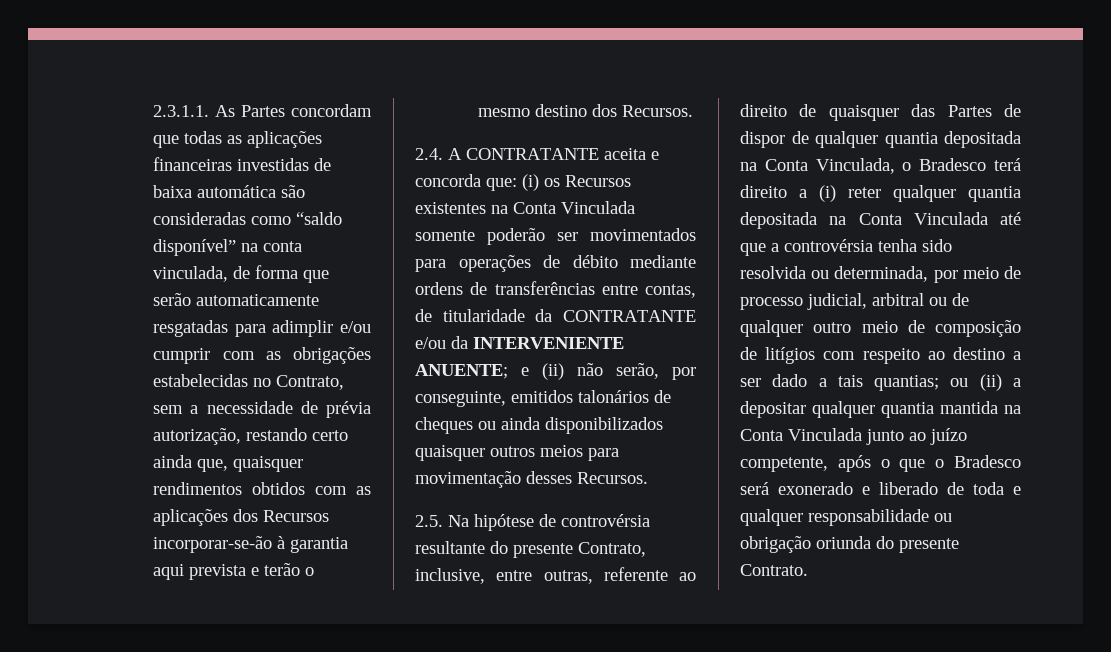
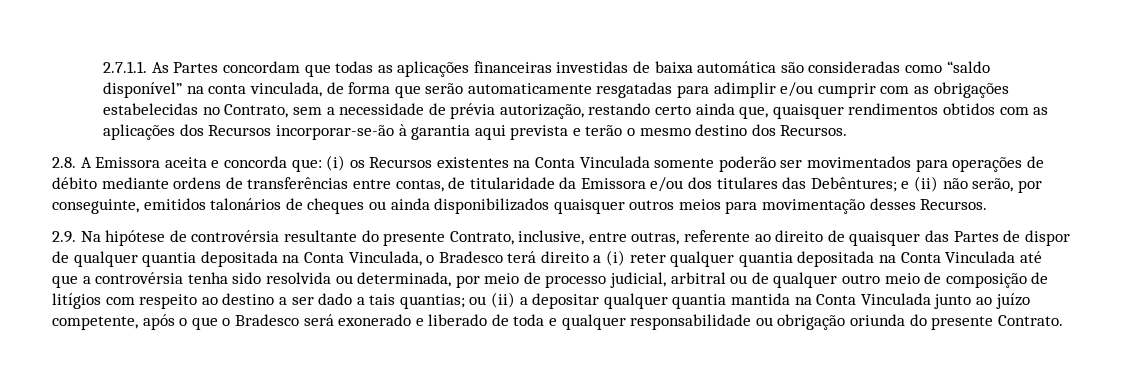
- 2.3.1.1. As Partes concordam que todas as aplicações financeiras investidas de baixa automática são consideradas como “saldo disponível” na conta vinculada, de forma que serão automaticamente resgatadas para adimplir e/ou cumprir com as obrigações estabelecidas no Contrato, sem a necessidade de prévia autorização, restando certo ainda que, quaisquer rendimentos obtidos com as aplicações dos Recursos incorporar-se-ão à garantia aqui prevista e terão o mesmo destino dos Recursos.
+ 2.7.1.1. As Partes concordam que todas as aplicações financeiras investidas de baixa automática são consideradas como “saldo disponível” na conta vinculada, de forma que serão automaticamente resgatadas para adimplir e/ou cumprir com as obrigações estabelecidas no Contrato, sem a necessidade de prévia autorização, restando certo ainda que, quaisquer rendimentos obtidos com as aplicações dos Recursos incorporar-se-ão à garantia aqui prevista e terão o mesmo destino dos Recursos.
- 2.4. A CONTRATANTE aceita e concorda que: (i) os Recursos existentes na Conta Vinculada somente poderão ser movimentados para operações de débito mediante ordens de transferências entre contas, de titularidade da CONTRATANTE e/ou da INTERVENIENTE ANUENTE; e (ii) não serão, por conseguinte, emitidos talonários de cheques ou ainda disponibilizados quaisquer outros meios para movimentação desses Recursos.
+ 2.8. A Emissora aceita e concorda que: (i) os Recursos existentes na Conta Vinculada somente poderão ser movimentados para operações de débito mediante ordens de transferências entre contas, de titularidade da Emissora e/ou dos titulares das Debêntures; e (ii) não serão, por conseguinte, emitidos talonários de cheques ou ainda disponibilizados quaisquer outros meios para movimentação desses Recursos.
- 2.5. Na hipótese de controvérsia resultante do presente Contrato, inclusive, entre outras, referente ao direito de quaisquer das Partes de dispor de qualquer quantia depositada na Conta Vinculada, o Bradesco terá direito a (i) reter qualquer quantia depositada na Conta Vinculada até que a controvérsia tenha sido resolvida ou determinada, por meio de processo judicial, arbitral ou de qualquer outro meio de composição de litígios com respeito ao destino a ser dado a tais quantias;
+ 2.9. Na hipótese de controvérsia resultante do presente Contrato, inclusive, entre outras, referente ao direito de quaisquer das Partes de dispor de qualquer quantia depositada na Conta Vinculada, o Bradesco terá direito a (i) reter qualquer quantia depositada na Conta Vinculada até que a controvérsia tenha sido resolvida ou determinada, por meio de processo judicial, arbitral ou de qualquer outro meio de composição de litígios com respeito ao destino a ser dado a tais quantias;

